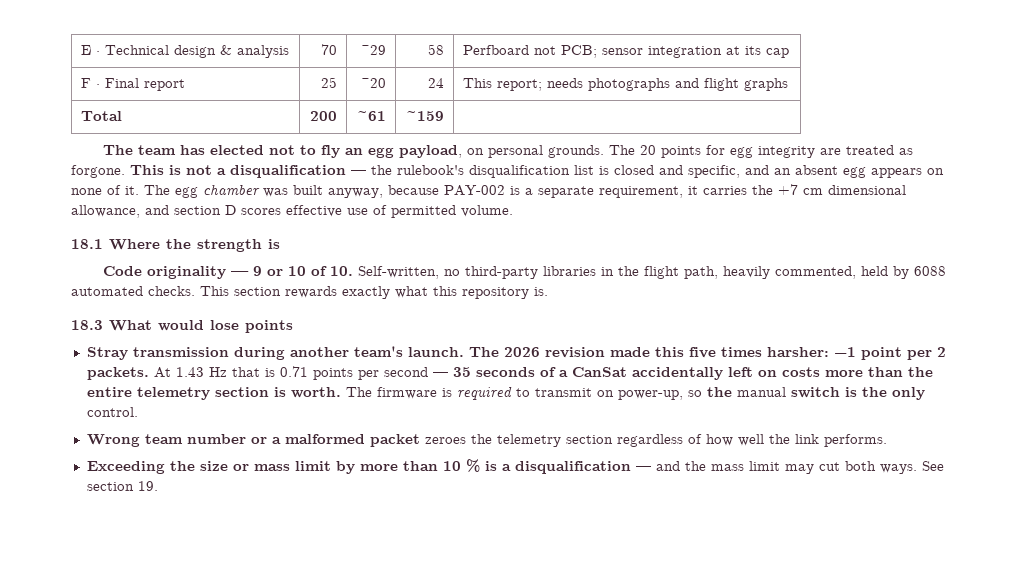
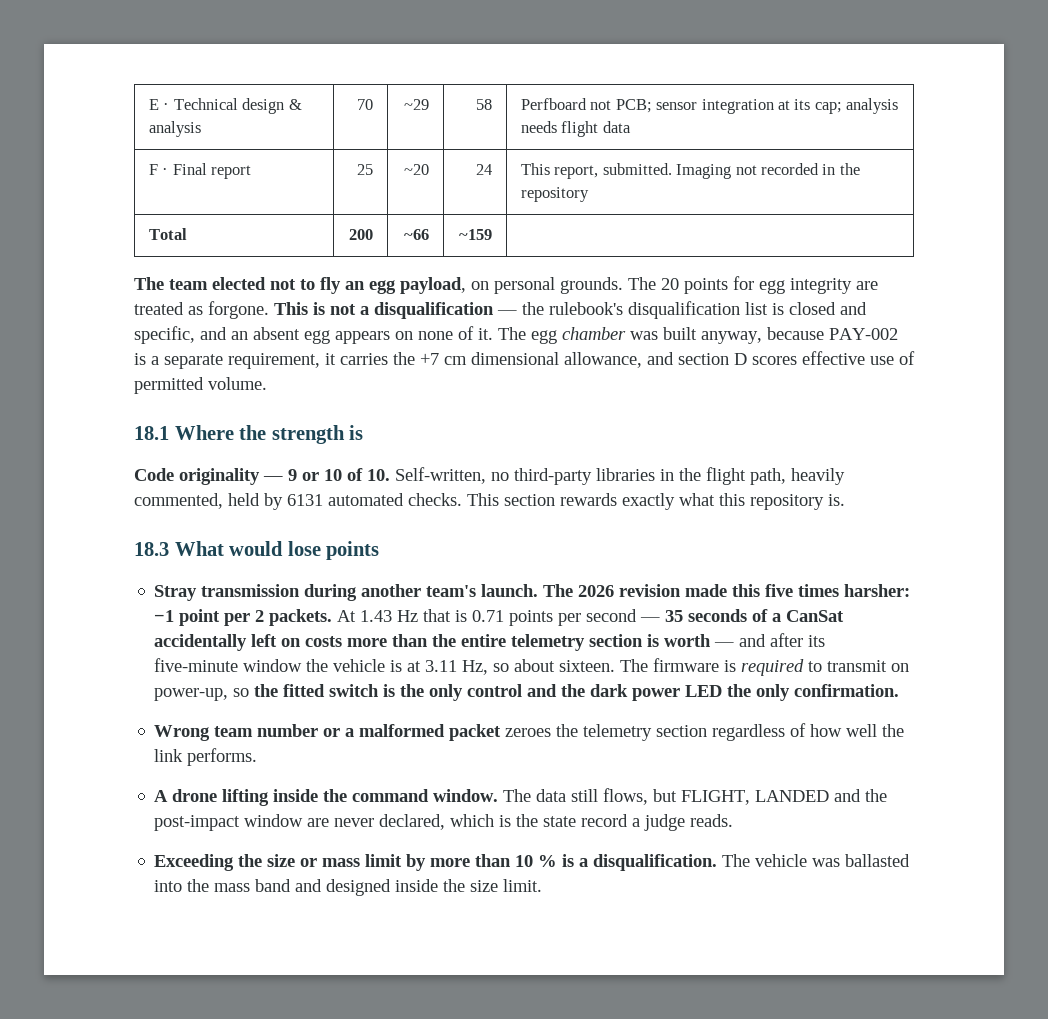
- E · Technical design & analysis | 70 | ~29 | 58 | Perfboard not PCB; sensor integration at its cap
+ E · Technical design & analysis | 70 | ~29 | 58 | Perfboard not PCB; sensor integration at its cap; analysis needs flight data
- F · Final report | 25 | ~20 | 24 | This report; needs photographs and flight graphs
+ F · Final report | 25 | ~20 | 24 | This report, submitted. Imaging not recorded in the repository
- Total | 200 | ~61 | ~159 |
+ Total | 200 | ~66 | ~159 |
- The team has elected not to fly an egg payload, on personal grounds.
+ The team elected not to fly an egg payload, on personal grounds.
- Code originality — 9 or 10 of 10. Self-written, no third-party libraries in the flight path, heavily commented, held by 6088 automated checks.
+ Code originality — 9 or 10 of 10. Self-written, no third-party libraries in the flight path, heavily commented, held by 6131 automated checks.
- At 1.43 Hz that is 0.71 points per second — 35 seconds of a CanSat accidentally left on costs more than the entire telemetry section is worth.
+ At 1.43 Hz that is 0.71 points per second — 35 seconds of a CanSat accidentally left on costs more than the entire telemetry section is worth — and after its five-minute window the vehicle is at 3.11 Hz, so about sixteen.
- The firmware is required to transmit on power-up, so the manual switch is the only control.
+ The firmware is required to transmit on power-up, so the fitted switch is the only control and the dark power LED the only confirmation.
+ A drone lifting inside the command window. The data still flows, but FLIGHT, LANDED and the post-impact window are never declared, which is the state record a judge reads.
- Exceeding the size or mass limit by more than 10 % is a disqualification — and the mass limit may cut both ways. See section 19.
+ Exceeding the size or mass limit by more than 10 % is a disqualification. The vehicle was ballasted into the mass band and designed inside the size limit.

